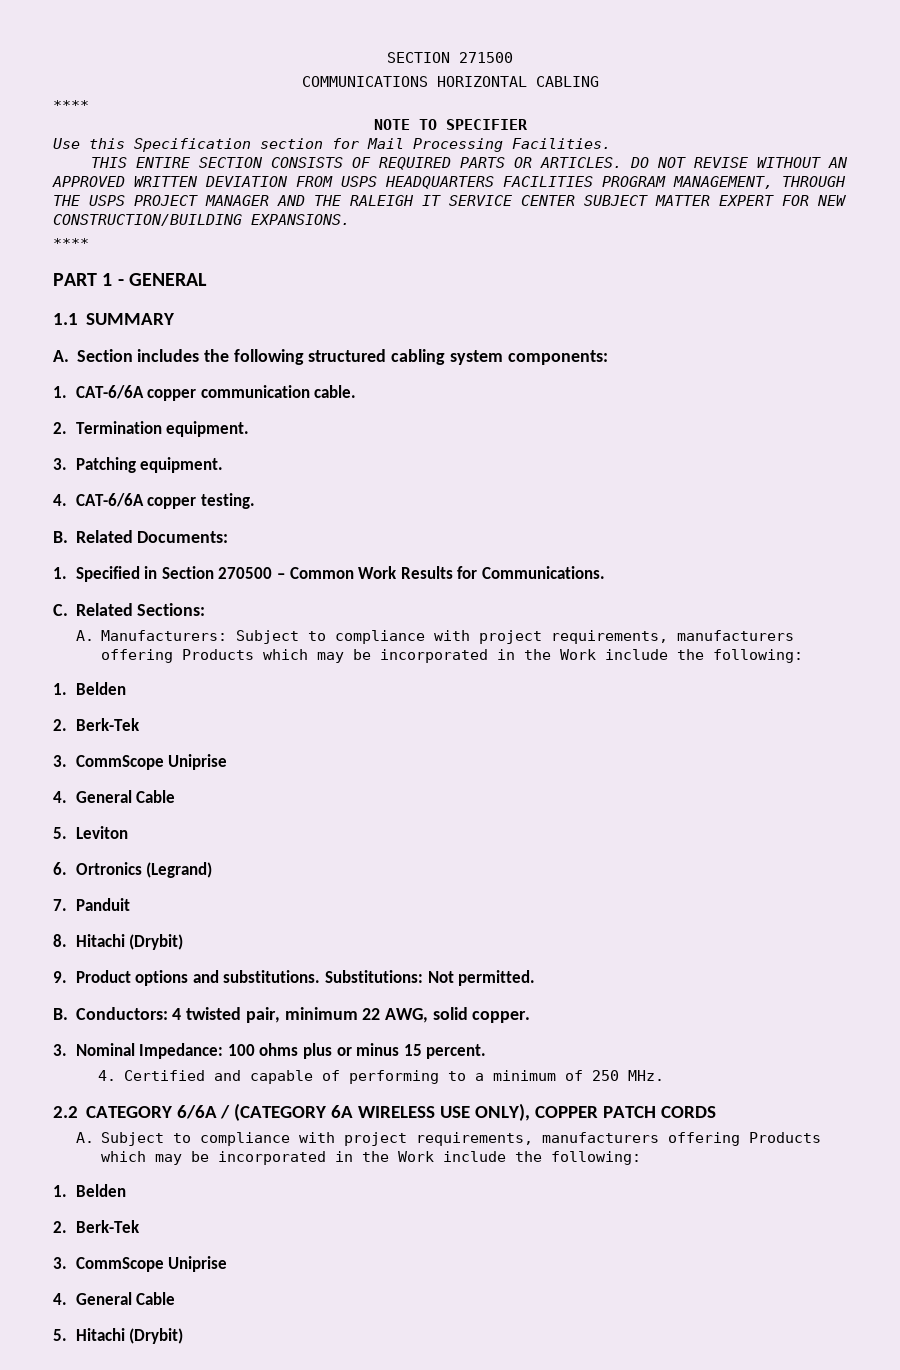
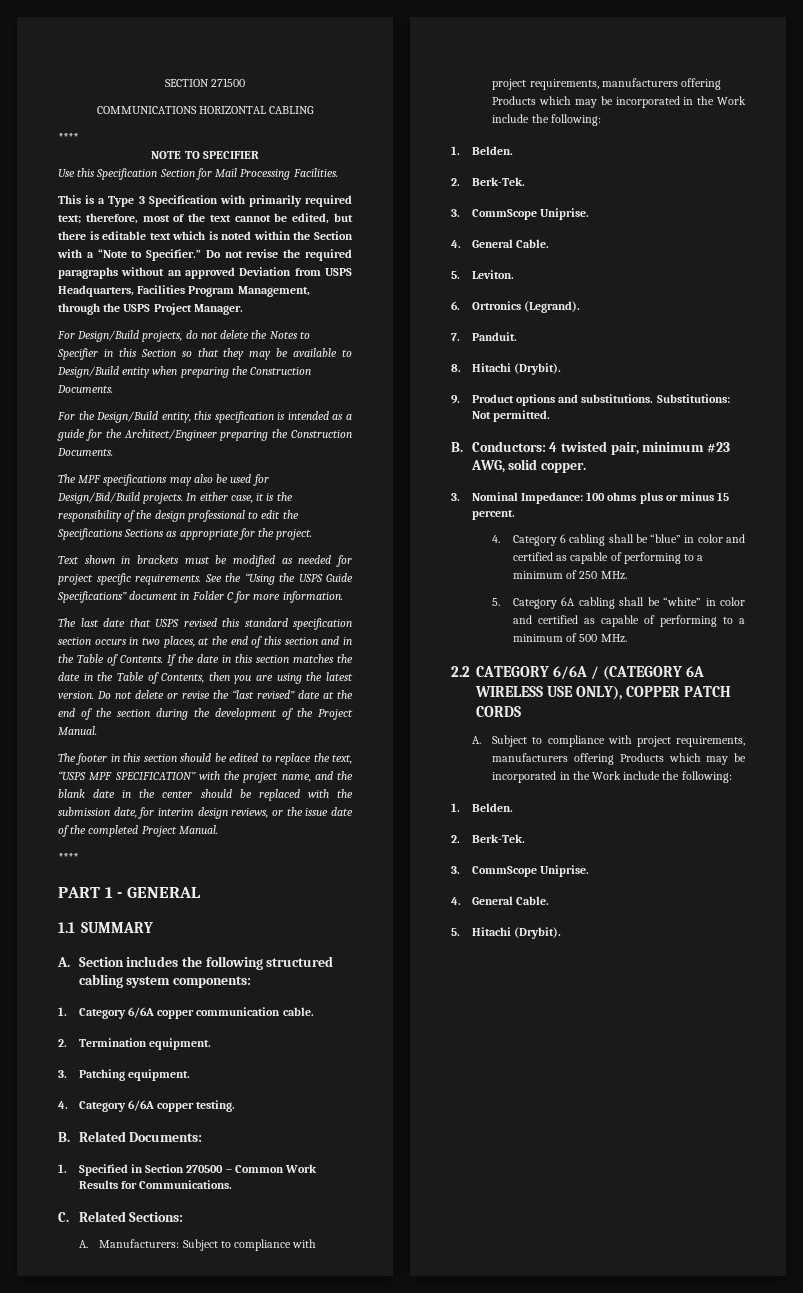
- Use this Specification section for Mail Processing Facilities.
+ Use this Specification Section for Mail Processing Facilities.
- THIS ENTIRE SECTION CONSISTS OF REQUIRED PARTS OR ARTICLES. DO NOT REVISE WITHOUT AN APPROVED WRITTEN DEVIATION FROM USPS HEADQUARTERS FACILITIES PROGRAM MANAGEMENT, THROUGH THE USPS PROJECT MANAGER AND THE RALEIGH IT SERVICE CENTER SUBJECT MATTER EXPERT FOR NEW CONSTRUCTION/BUILDING EXPANSIONS.
+ This is a Type 3 Specification with primarily required text; therefore, most of the text cannot be edited, but there is editable text which is noted within the Section with a “Note to Specifier.” Do not revise the required paragraphs without an approved Deviation from USPS Headquarters, Facilities Program Management, through the USPS Project Manager.
+ For Design/Build projects, do not delete the Notes to Specifier in this Section so that they may be available to Design/Build entity when preparing the Construction Documents.
+ For the Design/Build entity, this specification is intended as a guide for the Architect/Engineer preparing the Construction Documents.
+ The MPF specifications may also be used for Design/Bid/Build projects. In either case, it is the responsibility of the design professional to edit the Specifications Sections as appropriate for the project.
+ Text shown in brackets must be modified as needed for project specific requirements. See the “Using the USPS Guide Specifications” document in Folder C for more information.
+ The last date that USPS revised this standard specification section occurs in two places, at the end of this section and in the Table of Contents. If the date in this section matches the date in the Table of Contents, then you are using the latest version. Do not delete or revise the “last revised” date at the end of the section during the development of the Project Manual.
+ The footer in this section should be edited to replace the text, “USPS MPF SPECIFICATION” with the project name, and the blank date in the center should be replaced with the submission date, for interim design reviews, or the issue date of the completed Project Manual.
- 1. CAT-6/6A copper communication cable.
+ 1. Category 6/6A copper communication cable.
- 4. CAT-6/6A copper testing.
+ 4. Category 6/6A copper testing.
  A. Manufacturers: Subject to compliance with project requirements, manufacturers offering Products which may be incorporated in the Work include the following:
- 1. Belden
- 2. Berk-Tek
- 3. CommScope Uniprise
- 4. General Cable
- 5. Leviton
+ 1. Belden.
+ 2. Berk-Tek.
+ 3. CommScope Uniprise.
+ 4. General Cable.
+ 5. Leviton.
- 6. Ortronics (Legrand)
+ 6. Ortronics (Legrand).
- 7. Panduit
+ 7. Panduit.
- 8. Hitachi (Drybit)
+ 8. Hitachi (Drybit).
- B. Conductors: 4 twisted pair, minimum 22 AWG, solid copper.
+ B. Conductors: 4 twisted pair, minimum #23 AWG, solid copper.
- 4. Certified and capable of performing to a minimum of 250 MHz.
+ 4. Category 6 cabling shall be “blue” in color and certified as capable of performing to a minimum of 250 MHz.
+ 5. Category 6A cabling shall be “white” in color and certified as capable of performing to a minimum of 500 MHz.
  A. Subject to compliance with project requirements, manufacturers offering Products which may be incorporated in the Work include the following:
- 1. Belden
- 2. Berk-Tek
- 3. CommScope Uniprise
- 4. General Cable
+ 1. Belden.
+ 2. Berk-Tek.
+ 3. CommScope Uniprise.
+ 4. General Cable.
- 5. Hitachi (Drybit)
+ 5. Hitachi (Drybit).

